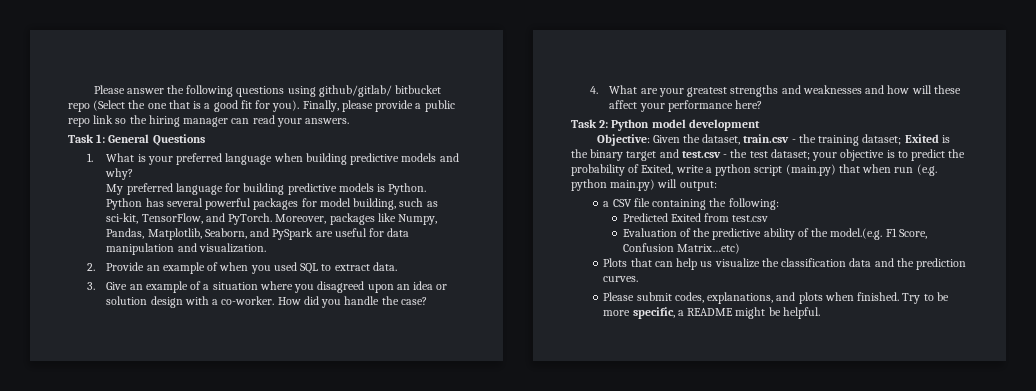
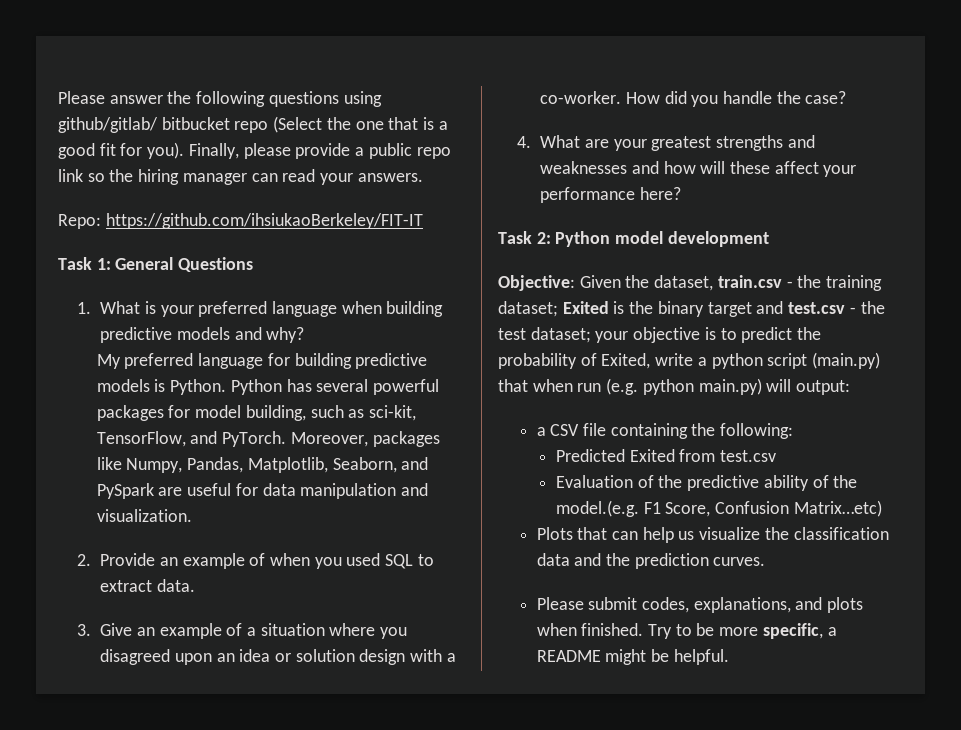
+ Repo: https://github.com/ihsiukaoBerkeley/FIT-IT

